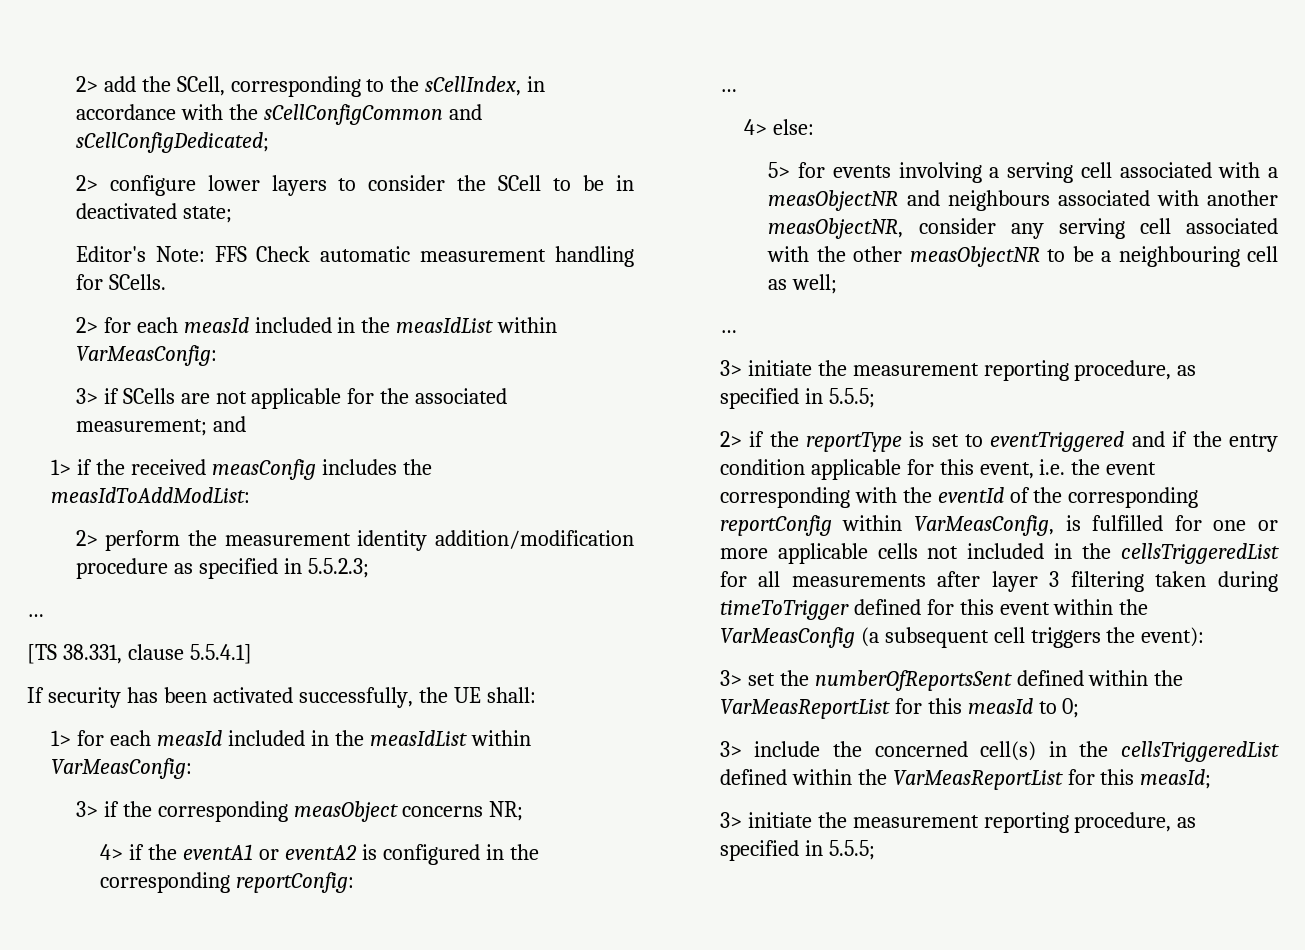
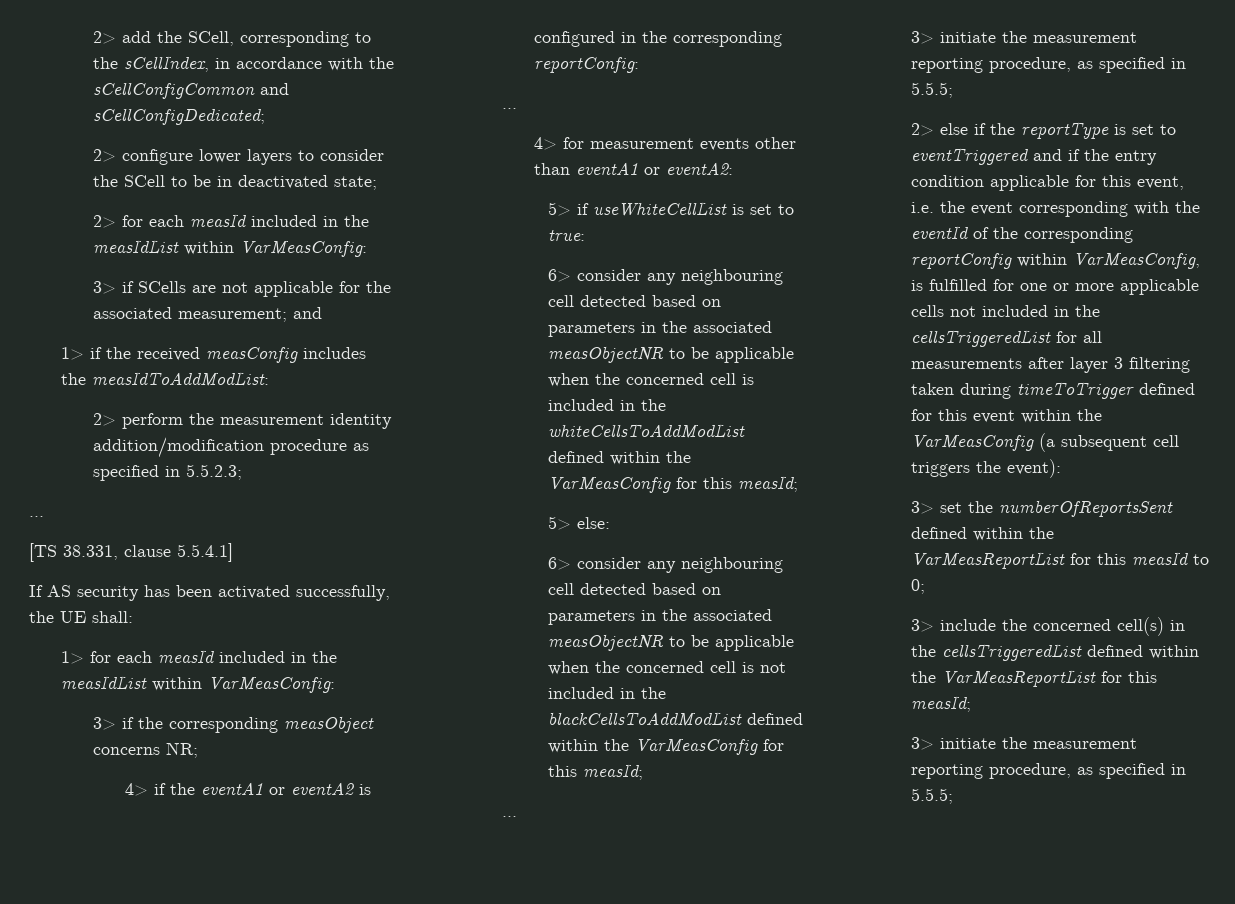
- Editor's Note: FFS Check automatic measurement handling for SCells.
- If security has been activated successfully, the UE shall:
+ If AS security has been activated successfully, the UE shall:
- 4> else:
- 5> for events involving a serving cell associated with a measObjectNR and neighbours associated with another measObjectNR, consider any serving cell associated with the other measObjectNR to be a neighbouring cell as well;
+ 4> for measurement events other than eventA1 or eventA2:
+ 5> if useWhiteCellList is set to true:
+ 6> consider any neighbouring cell detected based on parameters in the associated measObjectNR to be applicable when the concerned cell is included in the whiteCellsToAddModList defined within the VarMeasConfig for this measId;
+ 5> else:
+ 6> consider any neighbouring cell detected based on parameters in the associated measObjectNR to be applicable when the concerned cell is not included in the blackCellsToAddModList defined within the VarMeasConfig for this measId;
- 2> if the reportType is set to eventTriggered and if the entry condition applicable for this event, i.e. the event corresponding with the eventId of the corresponding reportConfig within VarMeasConfig, is fulfilled for one or more applicable cells not included in the cellsTriggeredList for all measurements after layer 3 filtering taken during timeToTrigger defined for this event within the VarMeasConfig (a subsequent cell triggers the event):
+ 2> else if the reportType is set to eventTriggered and if the entry condition applicable for this event, i.e. the event corresponding with the eventId of the corresponding reportConfig within VarMeasConfig, is fulfilled for one or more applicable cells not included in the cellsTriggeredList for all measurements after layer 3 filtering taken during timeToTrigger defined for this event within the VarMeasConfig (a subsequent cell triggers the event):

